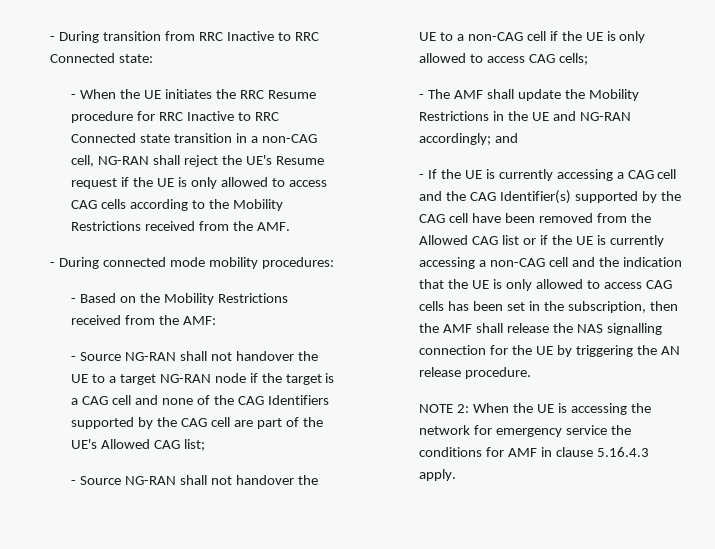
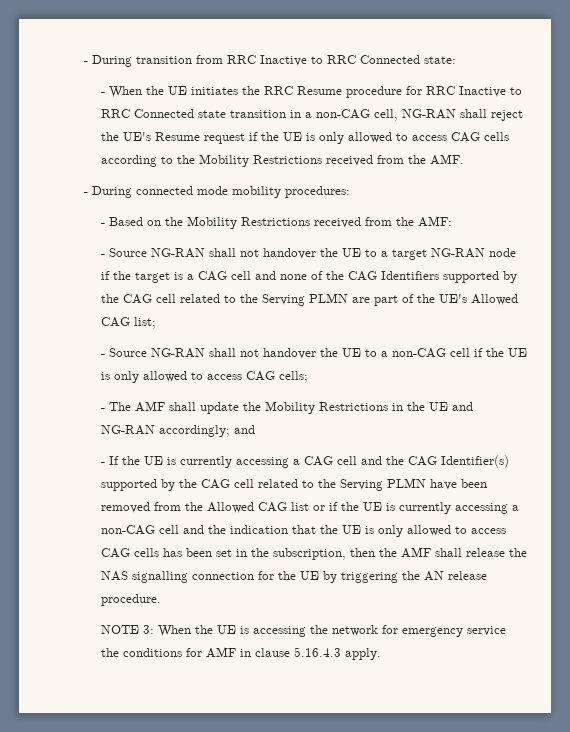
- - Source NG-RAN shall not handover the UE to a target NG-RAN node if the target is a CAG cell and none of the CAG Identifiers supported by the CAG cell are part of the UE's Allowed CAG list;
+ - Source NG-RAN shall not handover the UE to a target NG-RAN node if the target is a CAG cell and none of the CAG Identifiers supported by the CAG cell related to the Serving PLMN are part of the UE's Allowed CAG list;
- - If the UE is currently accessing a CAG cell and the CAG Identifier(s) supported by the CAG cell have been removed from the Allowed CAG list or if the UE is currently accessing a non-CAG cell and the indication that the UE is only allowed to access CAG cells has been set in the subscription, then the AMF shall release the NAS signalling connection for the UE by triggering the AN release procedure.
+ - If the UE is currently accessing a CAG cell and the CAG Identifier(s) supported by the CAG cell related to the Serving PLMN have been removed from the Allowed CAG list or if the UE is currently accessing a non-CAG cell and the indication that the UE is only allowed to access CAG cells has been set in the subscription, then the AMF shall release the NAS signalling connection for the UE by triggering the AN release procedure.
- NOTE 2: When the UE is accessing the network for emergency service the conditions for AMF in clause 5.16.4.3 apply.
+ NOTE 3: When the UE is accessing the network for emergency service the conditions for AMF in clause 5.16.4.3 apply.

